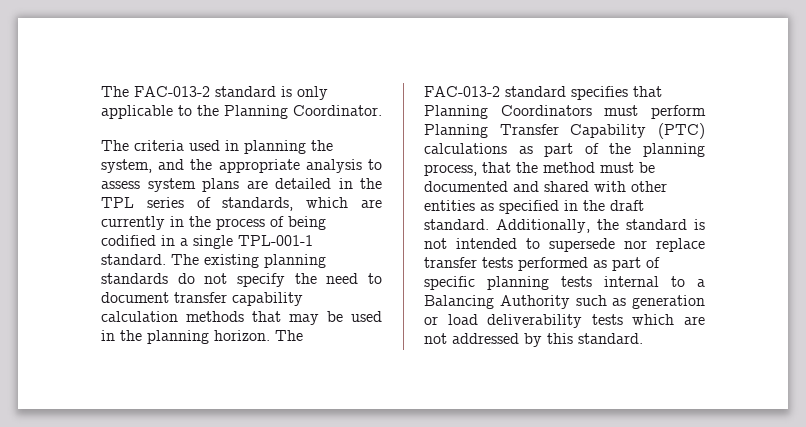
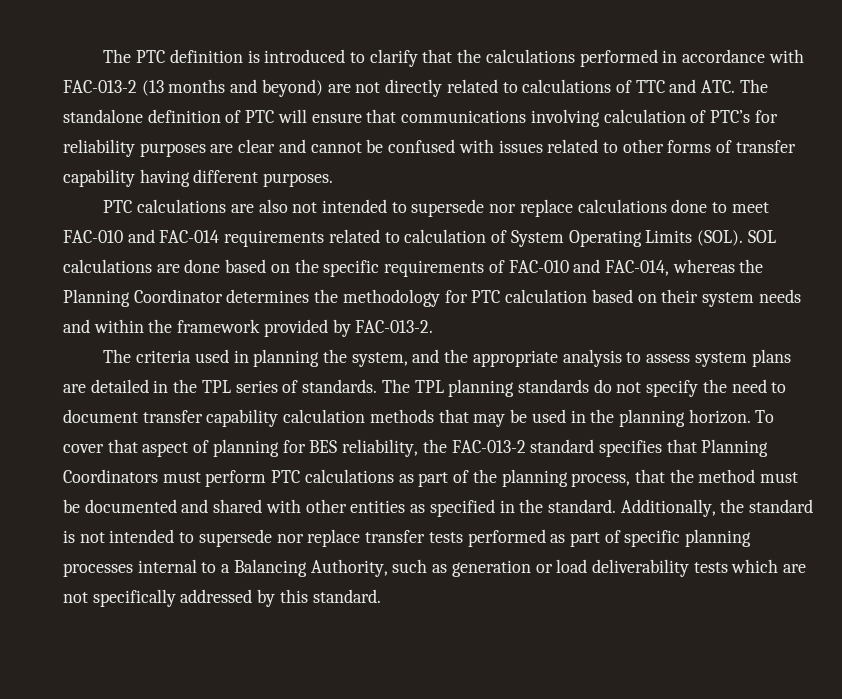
- The FAC-013-2 standard is only applicable to the Planning Coordinator.
+ The PTC definition is introduced to clarify that the calculations performed in accordance with FAC-013-2 (13 months and beyond) are not directly related to calculations of TTC and ATC. The standalone definition of PTC will ensure that communications involving calculation of PTC’s for reliability purposes are clear and cannot be confused with issues related to other forms of transfer capability having different purposes.
+ PTC calculations are also not intended to supersede nor replace calculations done to meet FAC-010 and FAC-014 requirements related to calculation of System Operating Limits (SOL). SOL calculations are done based on the specific requirements of FAC-010 and FAC-014, whereas the Planning Coordinator determines the methodology for PTC calculation based on their system needs and within the framework provided by FAC-013-2.
- The criteria used in planning the system, and the appropriate analysis to assess system plans are detailed in the TPL series of standards, which are currently in the process of being codified in a single TPL-001-1 standard. The existing planning standards do not specify the need to document transfer capability calculation methods that may be used in the planning horizon.
+ The criteria used in planning the system, and the appropriate analysis to assess system plans are detailed in the TPL series of standards. The TPL planning standards do not specify the need to document transfer capability calculation methods that may be used in the planning horizon.
- The FAC-013-2 standard specifies that Planning Coordinators must perform Planning Transfer Capability (PTC) calculations as part of the planning process, that the method must be documented and shared with other entities as specified in the draft standard.
+ To cover that aspect of planning for BES reliability, the FAC-013-2 standard specifies that Planning Coordinators must perform PTC calculations as part of the planning process, that the method must be documented and shared with other entities as specified in the standard.
- Additionally, the standard is not intended to supersede nor replace transfer tests performed as part of specific planning tests internal to a Balancing Authority such as generation or load deliverability tests which are not addressed by this standard.
+ Additionally, the standard is not intended to supersede nor replace transfer tests performed as part of specific planning processes internal to a Balancing Authority, such as generation or load deliverability tests which are not specifically addressed by this standard.

